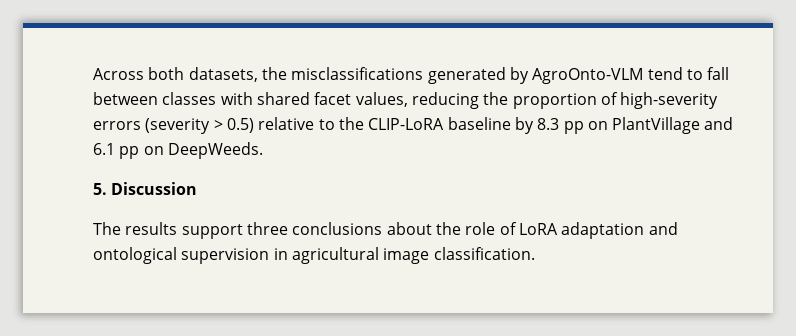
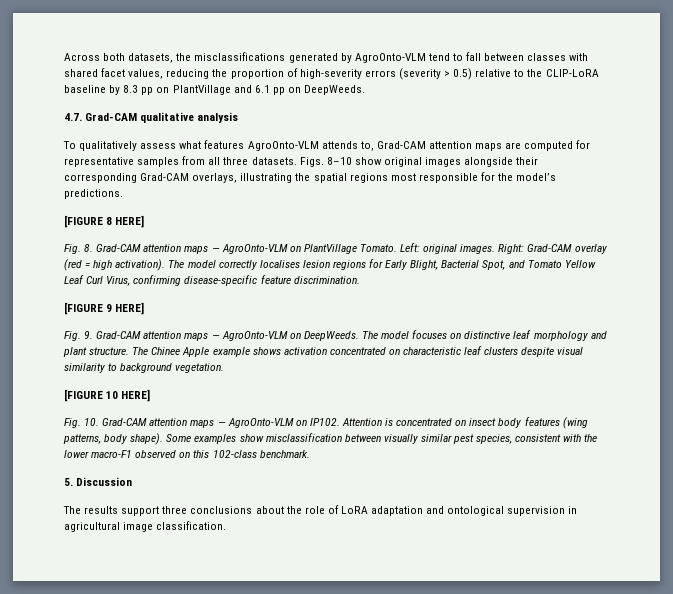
+ 4.7. Grad-CAM qualitative analysis
+ To qualitatively assess what features AgroOnto-VLM attends to, Grad-CAM attention maps are computed for representative samples from all three datasets. Figs. 8–10 show original images alongside their corresponding Grad-CAM overlays, illustrating the spatial regions most responsible for the model’s predictions.
+ [FIGURE 8 HERE]
+ Fig. 8. Grad-CAM attention maps — AgroOnto-VLM on PlantVillage Tomato. Left: original images. Right: Grad-CAM overlay (red = high activation). The model correctly localises lesion regions for Early Blight, Bacterial Spot, and Tomato Yellow Leaf Curl Virus, confirming disease-specific feature discrimination.
+ [FIGURE 9 HERE]
+ Fig. 9. Grad-CAM attention maps — AgroOnto-VLM on DeepWeeds. The model focuses on distinctive leaf morphology and plant structure. The Chinee Apple example shows activation concentrated on characteristic leaf clusters despite visual similarity to background vegetation.
+ [FIGURE 10 HERE]
+ Fig. 10. Grad-CAM attention maps — AgroOnto-VLM on IP102. Attention is concentrated on insect body features (wing patterns, body shape). Some examples show misclassification between visually similar pest species, consistent with the lower macro-F1 observed on this 102-class benchmark.

